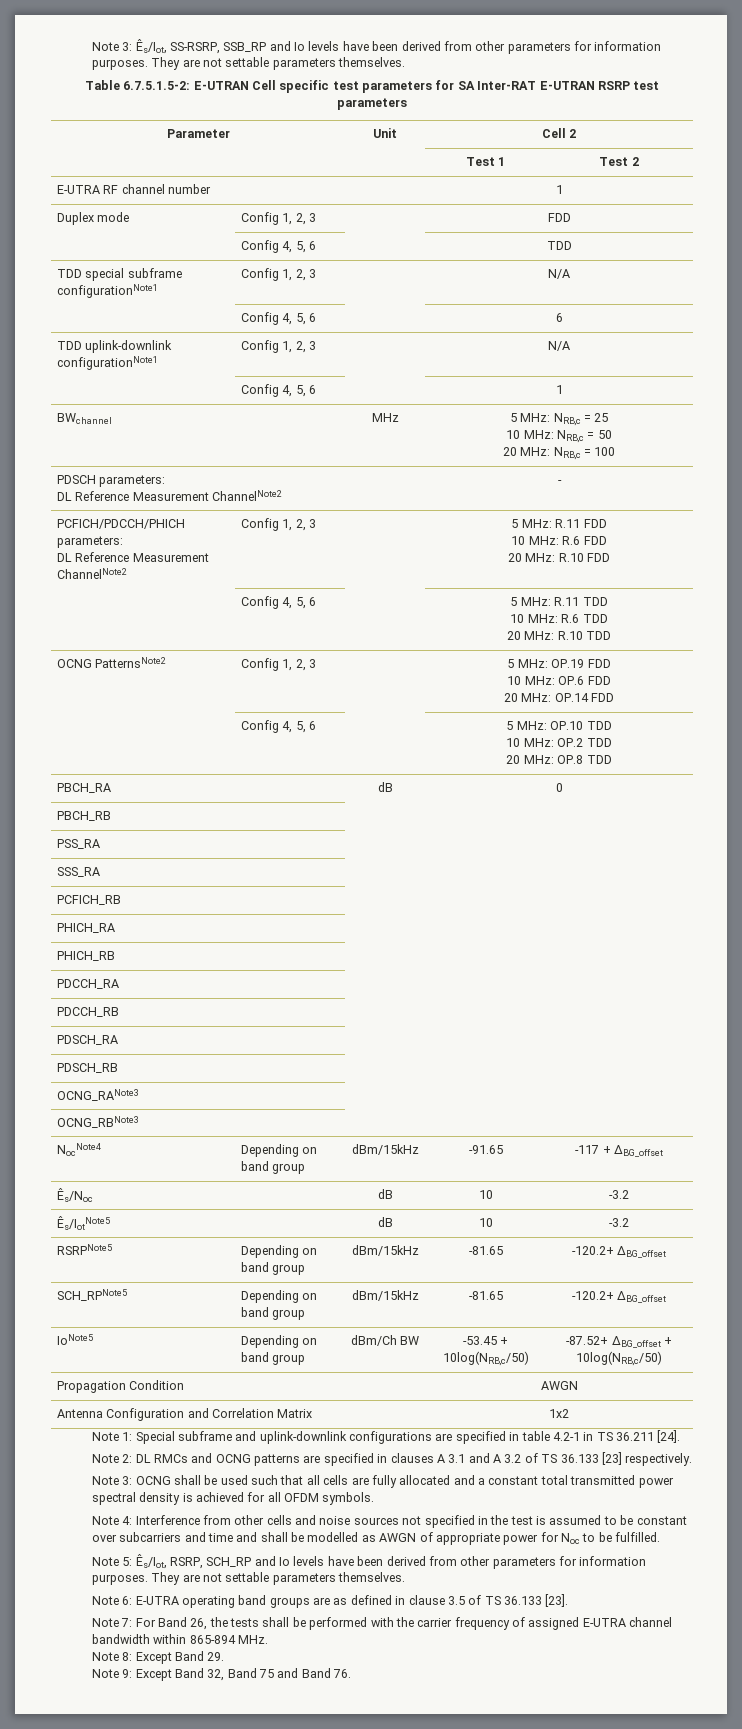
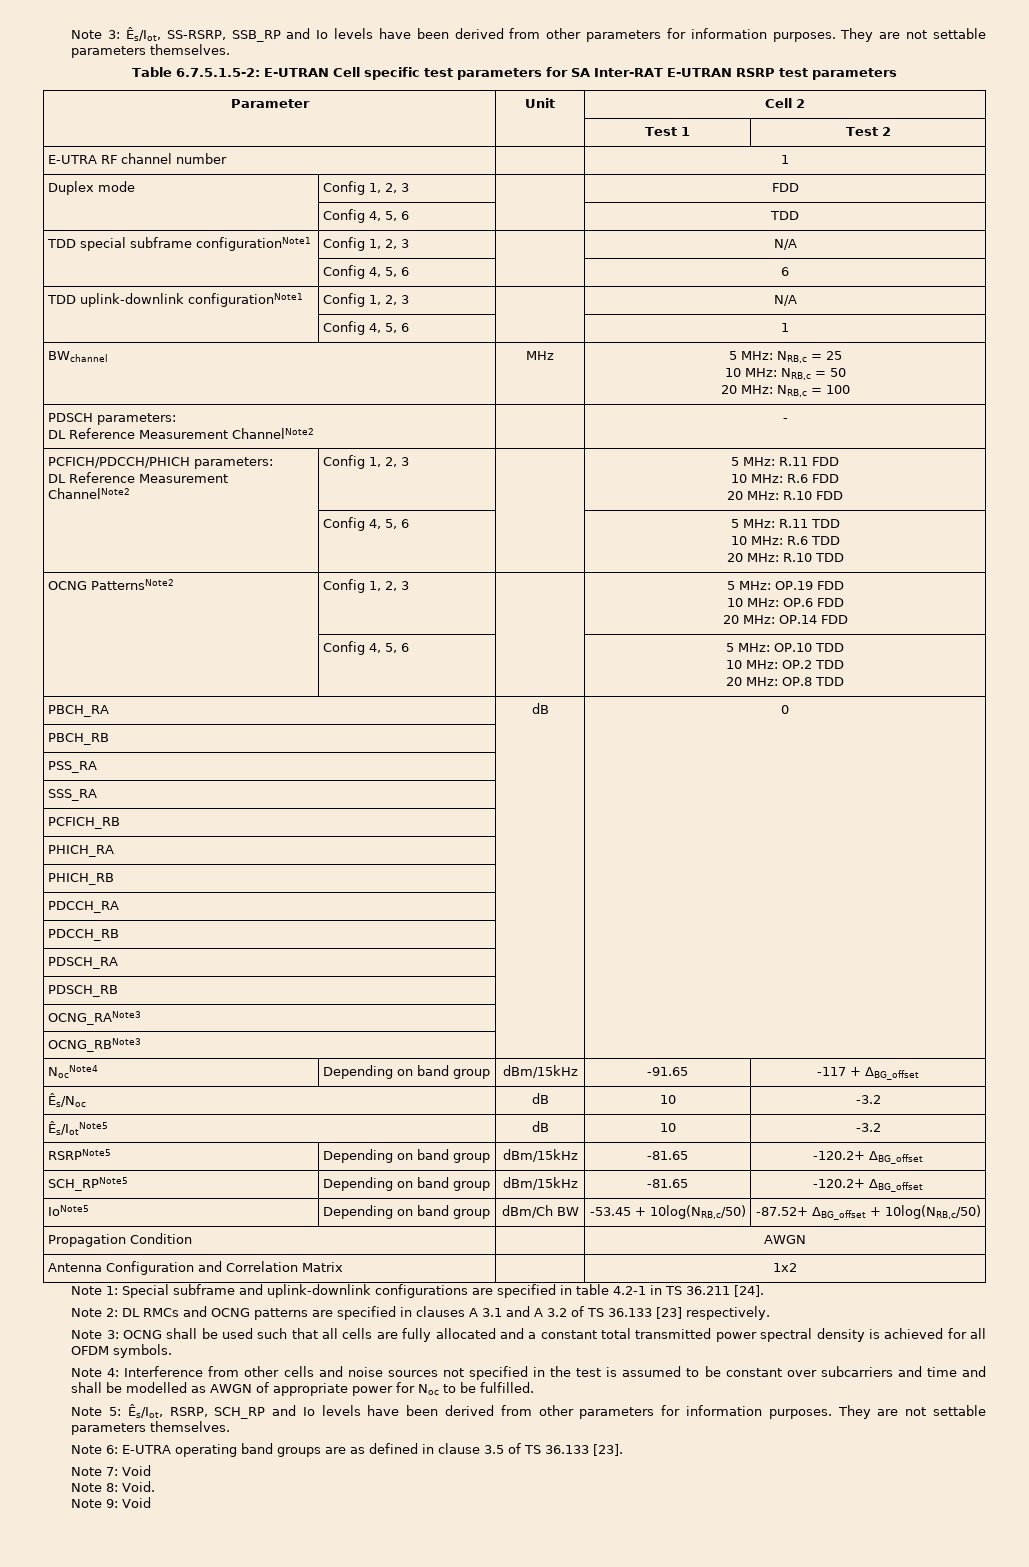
- Note 7: For Band 26, the tests shall be performed with the carrier frequency of assigned E-UTRA channel bandwidth within 865-894 MHz.
+ Note 7: Void
- Note 8: Except Band 29.
+ Note 8: Void.
- Note 9: Except Band 32, Band 75 and Band 76.
+ Note 9: Void

